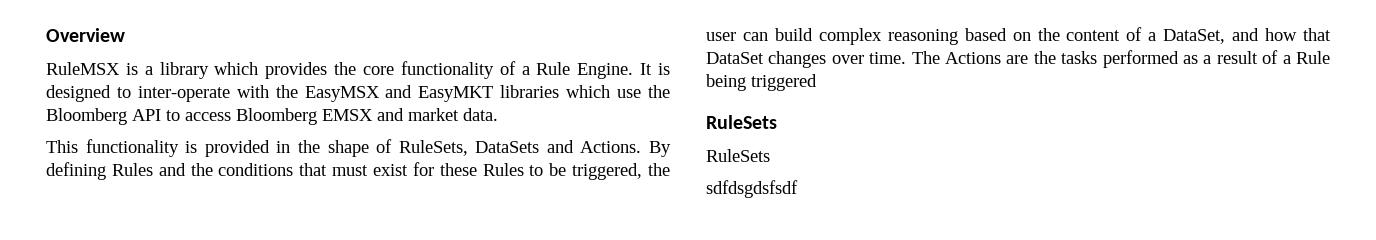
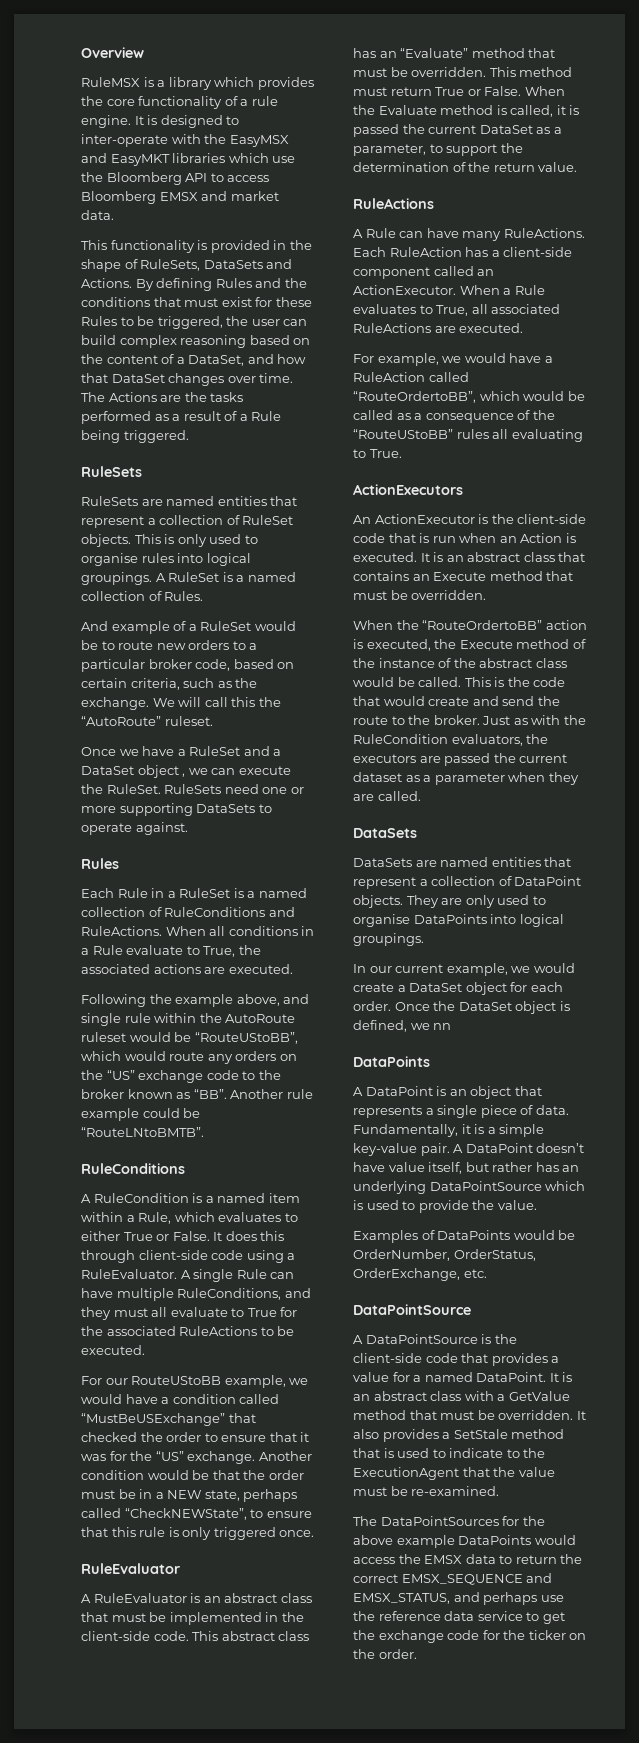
- RuleMSX is a library which provides the core functionality of a Rule Engine.
+ RuleMSX is a library which provides the core functionality of a rule engine.
- The Actions are the tasks performed as a result of a Rule being triggered
+ The Actions are the tasks performed as a result of a Rule being triggered.
  RuleSets
- RuleSets
- sdfdsgdsfsdf
+ RuleSets are named entities that represent a collection of RuleSet objects. This is only used to organise rules into logical groupings. A RuleSet is a named collection of Rules.
+ And example of a RuleSet would be to route new orders to a particular broker code, based on certain criteria, such as the exchange. We will call this the “AutoRoute” ruleset.
+ Once we have a RuleSet and a DataSet object , we can execute the RuleSet. RuleSets need one or more supporting DataSets to operate against.
+ Rules
+ Each Rule in a RuleSet is a named collection of RuleConditions and RuleActions. When all conditions in a Rule evaluate to True, the associated actions are executed.
+ Following the example above, and single rule within the AutoRoute ruleset would be “RouteUStoBB”, which would route any orders on the “US” exchange code to the broker known as “BB”. Another rule example could be “RouteLNtoBMTB”.
+ RuleConditions
+ A RuleCondition is a named item within a Rule, which evaluates to either True or False. It does this through client-side code using a RuleEvaluator. A single Rule can have multiple RuleConditions, and they must all evaluate to True for the associated RuleActions to be executed.
+ For our RouteUStoBB example, we would have a condition called “MustBeUSExchange” that checked the order to ensure that it was for the “US” exchange. Another condition would be that the order must be in a NEW state, perhaps called “CheckNEWState”, to ensure that this rule is only triggered once.
+ RuleEvaluator
+ A RuleEvaluator is an abstract class that must be implemented in the client-side code. This abstract class has an “Evaluate” method that must be overridden. This method must return True or False. When the Evaluate method is called, it is passed the current DataSet as a parameter, to support the determination of the return value.
+ RuleActions
+ A Rule can have many RuleActions. Each RuleAction has a client-side component called an ActionExecutor. When a Rule evaluates to True, all associated RuleActions are executed.
+ For example, we would have a RuleAction called “RouteOrdertoBB”, which would be called as a consequence of the “RouteUStoBB” rules all evaluating to True.
+ ActionExecutors
+ An ActionExecutor is the client-side code that is run when an Action is executed. It is an abstract class that contains an Execute method that must be overridden.
+ When the “RouteOrdertoBB” action is executed, the Execute method of the instance of the abstract class would be called. This is the code that would create and send the route to the broker. Just as with the RuleCondition evaluators, the executors are passed the current dataset as a parameter when they are called.
+ DataSets
+ DataSets are named entities that represent a collection of DataPoint objects. They are only used to organise DataPoints into logical groupings.
+ In our current example, we would create a DataSet object for each order. Once the DataSet object is defined, we nn
+ DataPoints
+ A DataPoint is an object that represents a single piece of data. Fundamentally, it is a simple key-value pair. A DataPoint doesn’t have value itself, but rather has an underlying DataPointSource which is used to provide the value.
+ Examples of DataPoints would be OrderNumber, OrderStatus, OrderExchange, etc.
+ DataPointSource
+ A DataPointSource is the client-side code that provides a value for a named DataPoint. It is an abstract class with a GetValue method that must be overridden. It also provides a SetStale method that is used to indicate to the ExecutionAgent that the value must be re-examined.
+ The DataPointSources for the above example DataPoints would access the EMSX data to return the correct EMSX_SEQUENCE and EMSX_STATUS, and perhaps use the reference data service to get the exchange code for the ticker on the order.

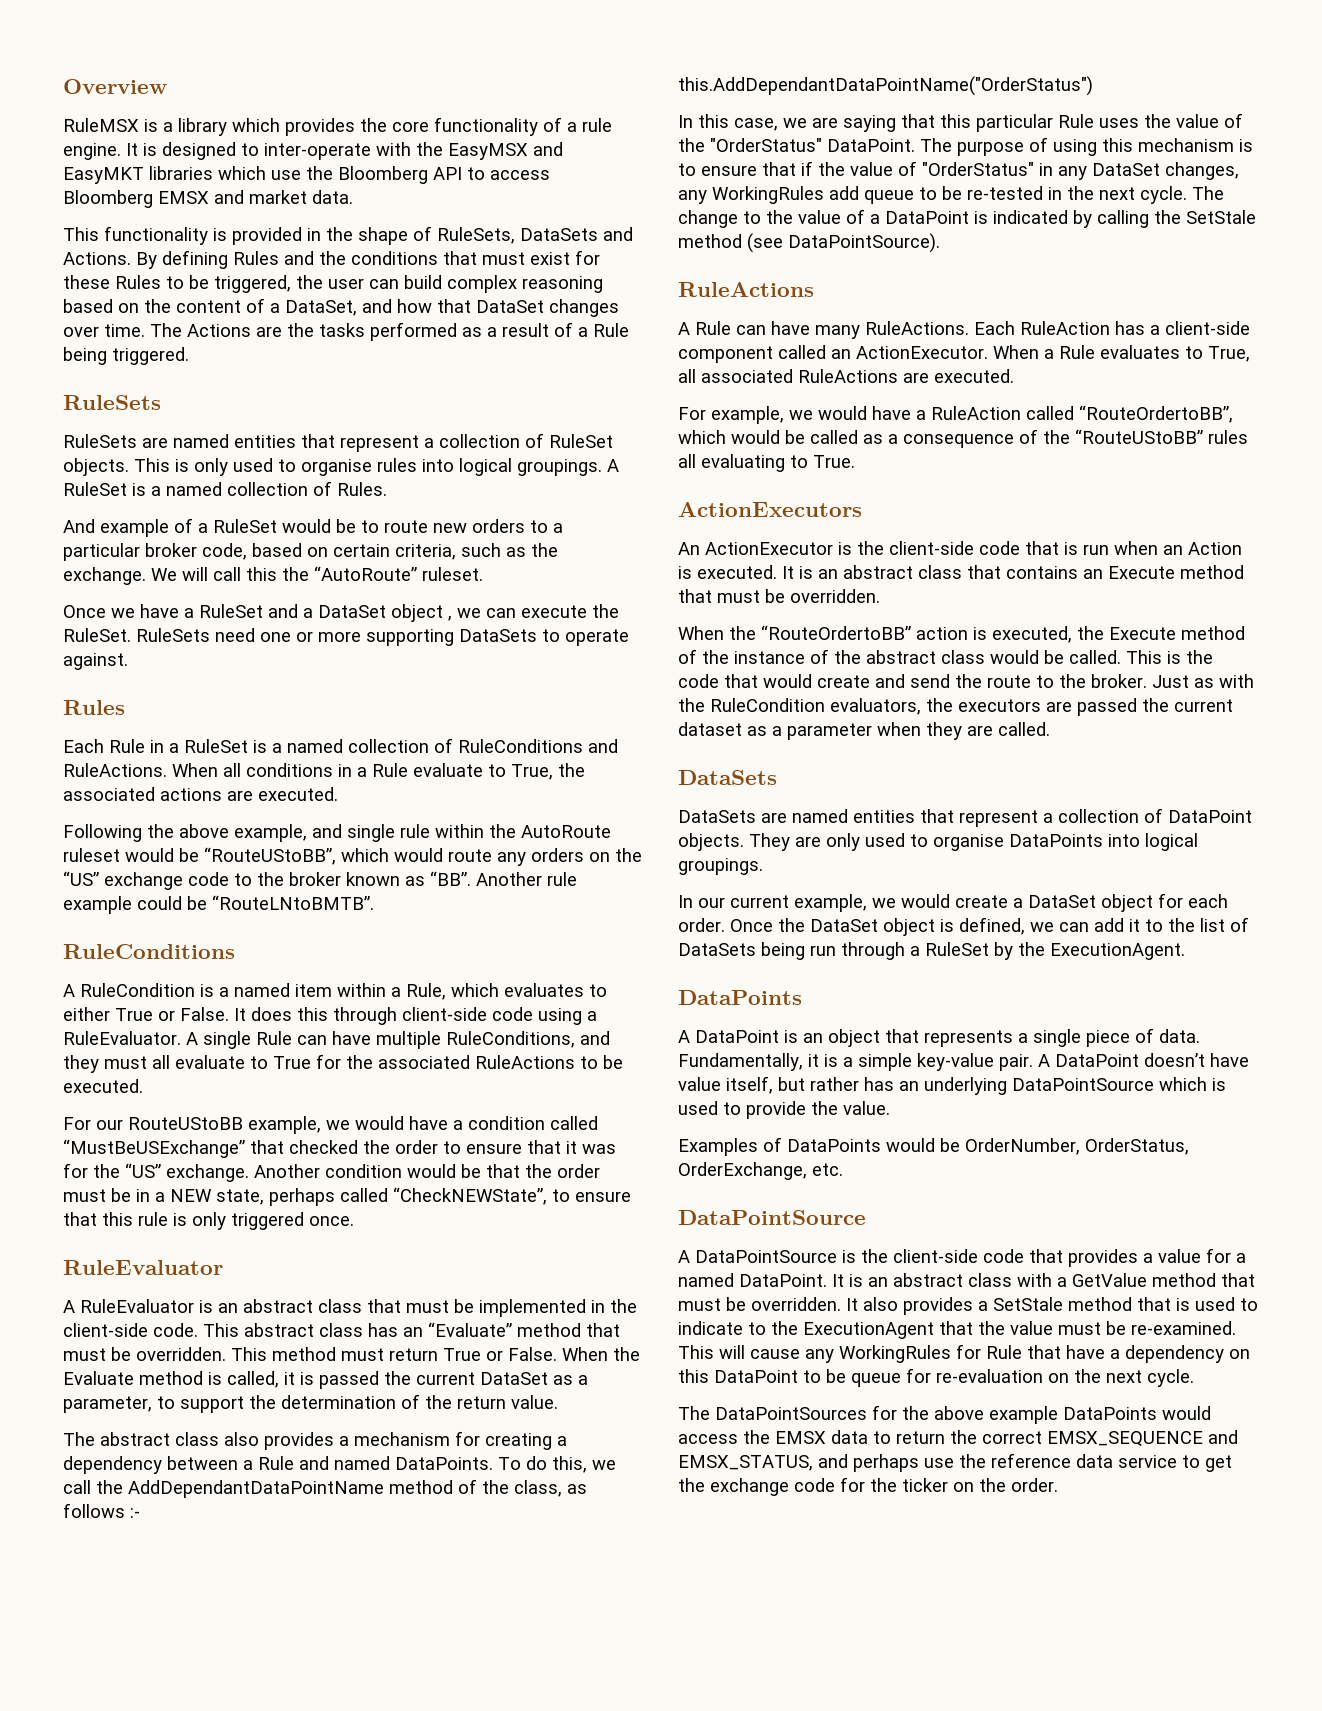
- Following the example above, and single rule within the AutoRoute ruleset would be “RouteUStoBB”, which would route any orders on the “US” exchange code to the broker known as “BB”. Another rule example could be “RouteLNtoBMTB”.
+ Following the above example, and single rule within the AutoRoute ruleset would be “RouteUStoBB”, which would route any orders on the “US” exchange code to the broker known as “BB”. Another rule example could be “RouteLNtoBMTB”.
+ The abstract class also provides a mechanism for creating a dependency between a Rule and named DataPoints. To do this, we call the AddDependantDataPointName method of the class, as follows :-
+ this.AddDependantDataPointName("OrderStatus")
+ In this case, we are saying that this particular Rule uses the value of the "OrderStatus" DataPoint. The purpose of using this mechanism is to ensure that if the value of "OrderStatus" in any DataSet changes, any WorkingRules add queue to be re-tested in the next cycle. The change to the value of a DataPoint is indicated by calling the SetStale method (see DataPointSource).
- Once the DataSet object is defined, we nn
+ Once the DataSet object is defined, we can add it to the list of DataSets being run through a RuleSet by the ExecutionAgent.
+ This will cause any WorkingRules for Rule that have a dependency on this DataPoint to be queue for re-evaluation on the next cycle.

